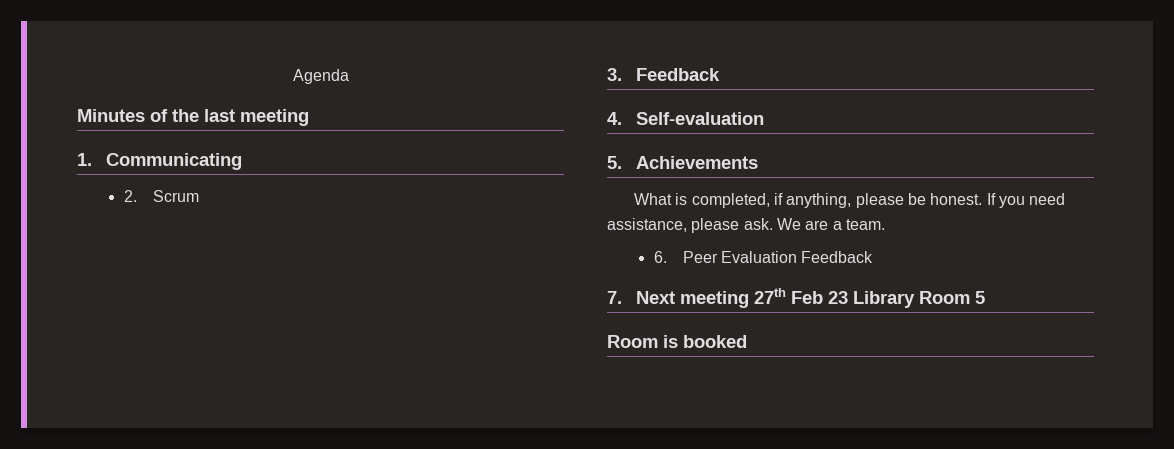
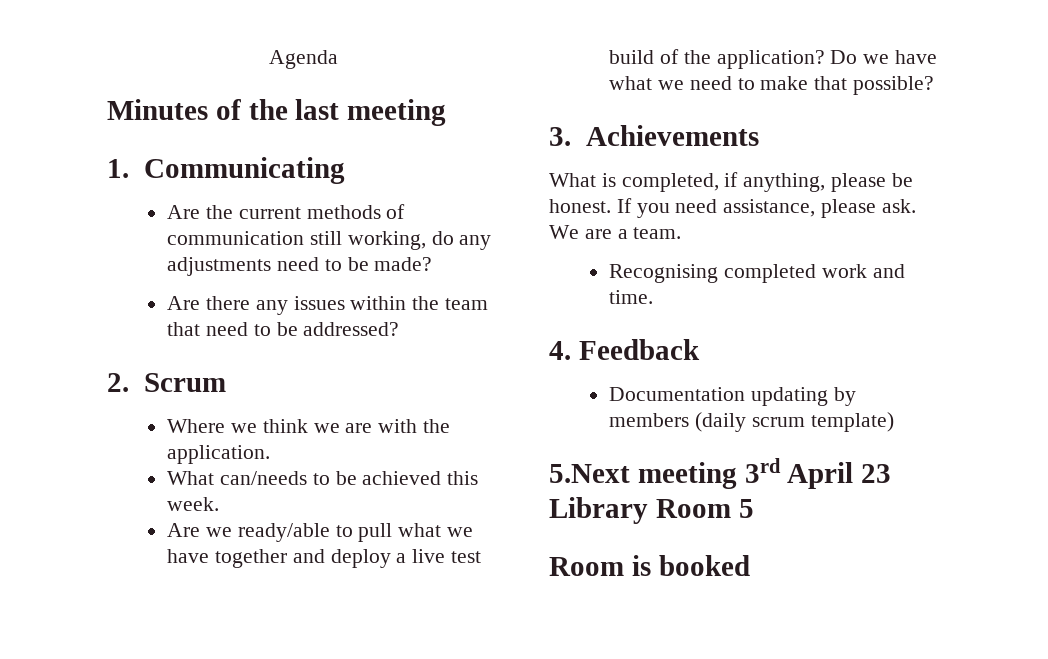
+ Are the current methods of communication still working, do any adjustments need to be made?
+ Are there any issues within the team that need to be addressed?
  2. Scrum
- 3. Feedback
- 4. Self-evaluation
- 5. Achievements
+ Where we think we are with the application.
+ What can/needs to be achieved this week.
+ Are we ready/able to pull what we have together and deploy a live test build of the application? Do we have what we need to make that possible?
+ 3. Achievements
- 6. Peer Evaluation Feedback
- 7. Next meeting 27th Feb 23 Library Room 5
+ Recognising completed work and time.
+ 4. Feedback
+ Documentation updating by members (daily scrum template)
+ 5.Next meeting 3rd April 23 Library Room 5

